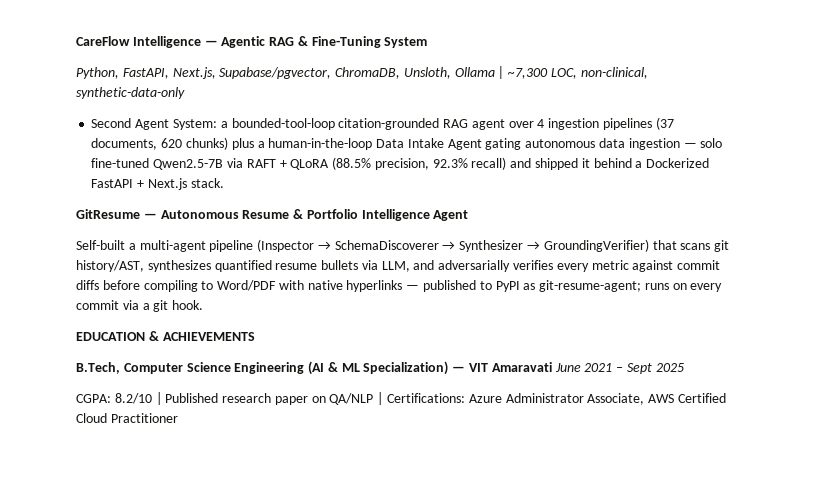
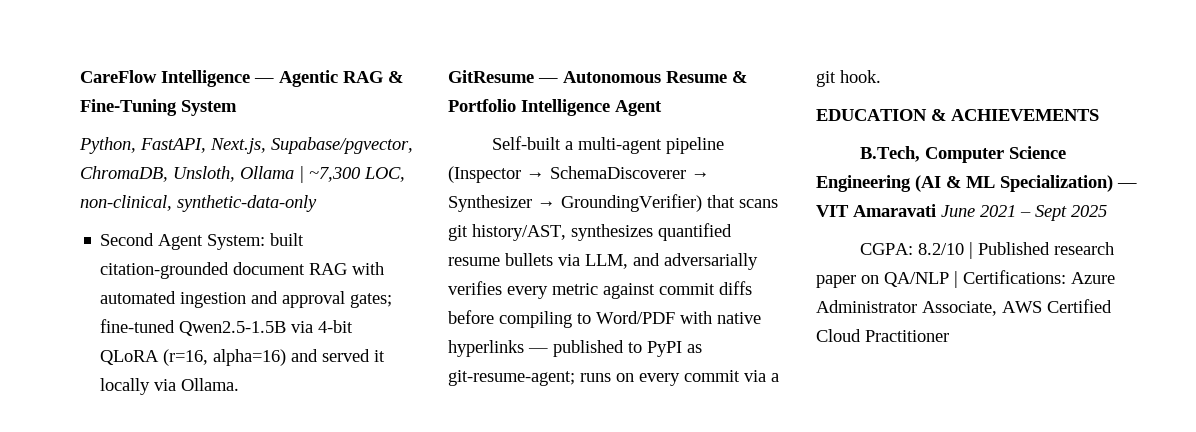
- Second Agent System: a bounded-tool-loop citation-grounded RAG agent over 4 ingestion pipelines (37 documents, 620 chunks) plus a human-in-the-loop Data Intake Agent gating autonomous data ingestion — solo fine-tuned Qwen2.5-7B via RAFT + QLoRA (88.5% precision, 92.3% recall) and shipped it behind a Dockerized FastAPI + Next.js stack.
+ Second Agent System: built citation-grounded document RAG with automated ingestion and approval gates; fine-tuned Qwen2.5-1.5B via 4-bit QLoRA (r=16, alpha=16) and served it locally via Ollama.

